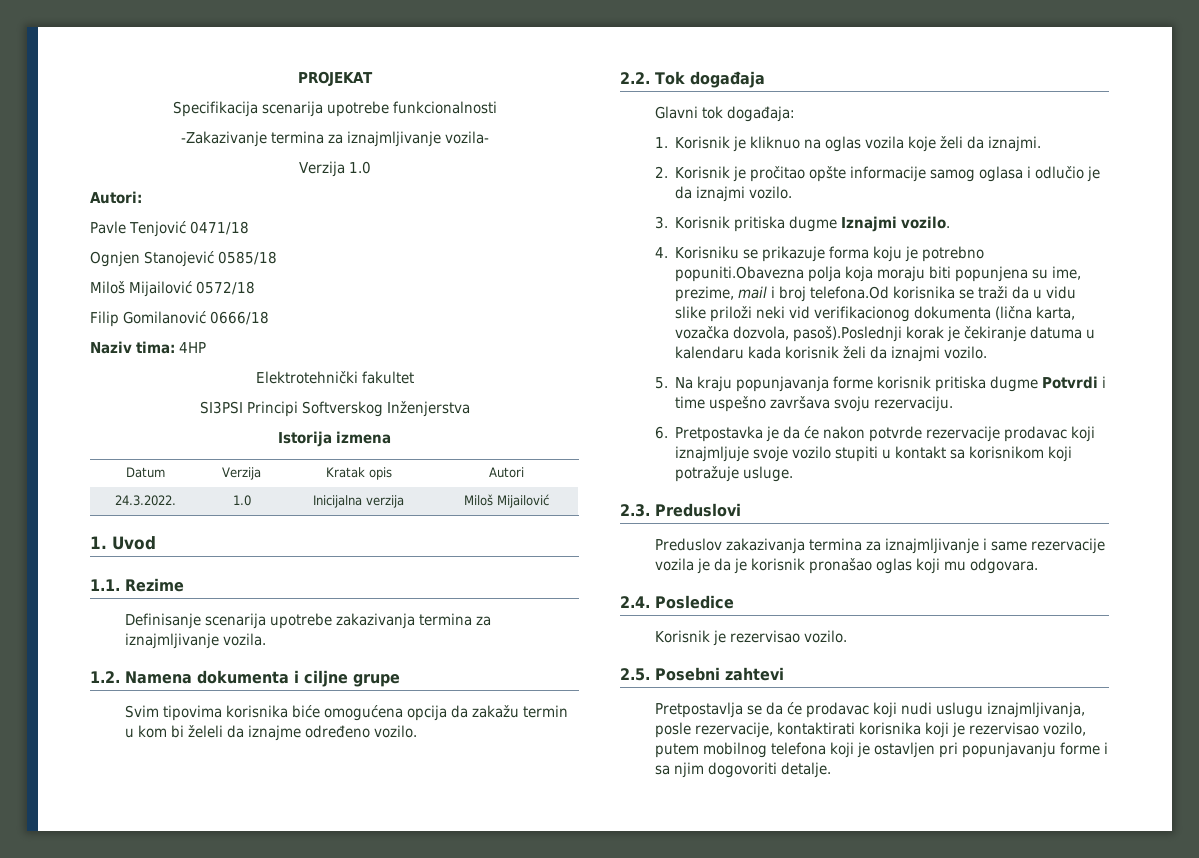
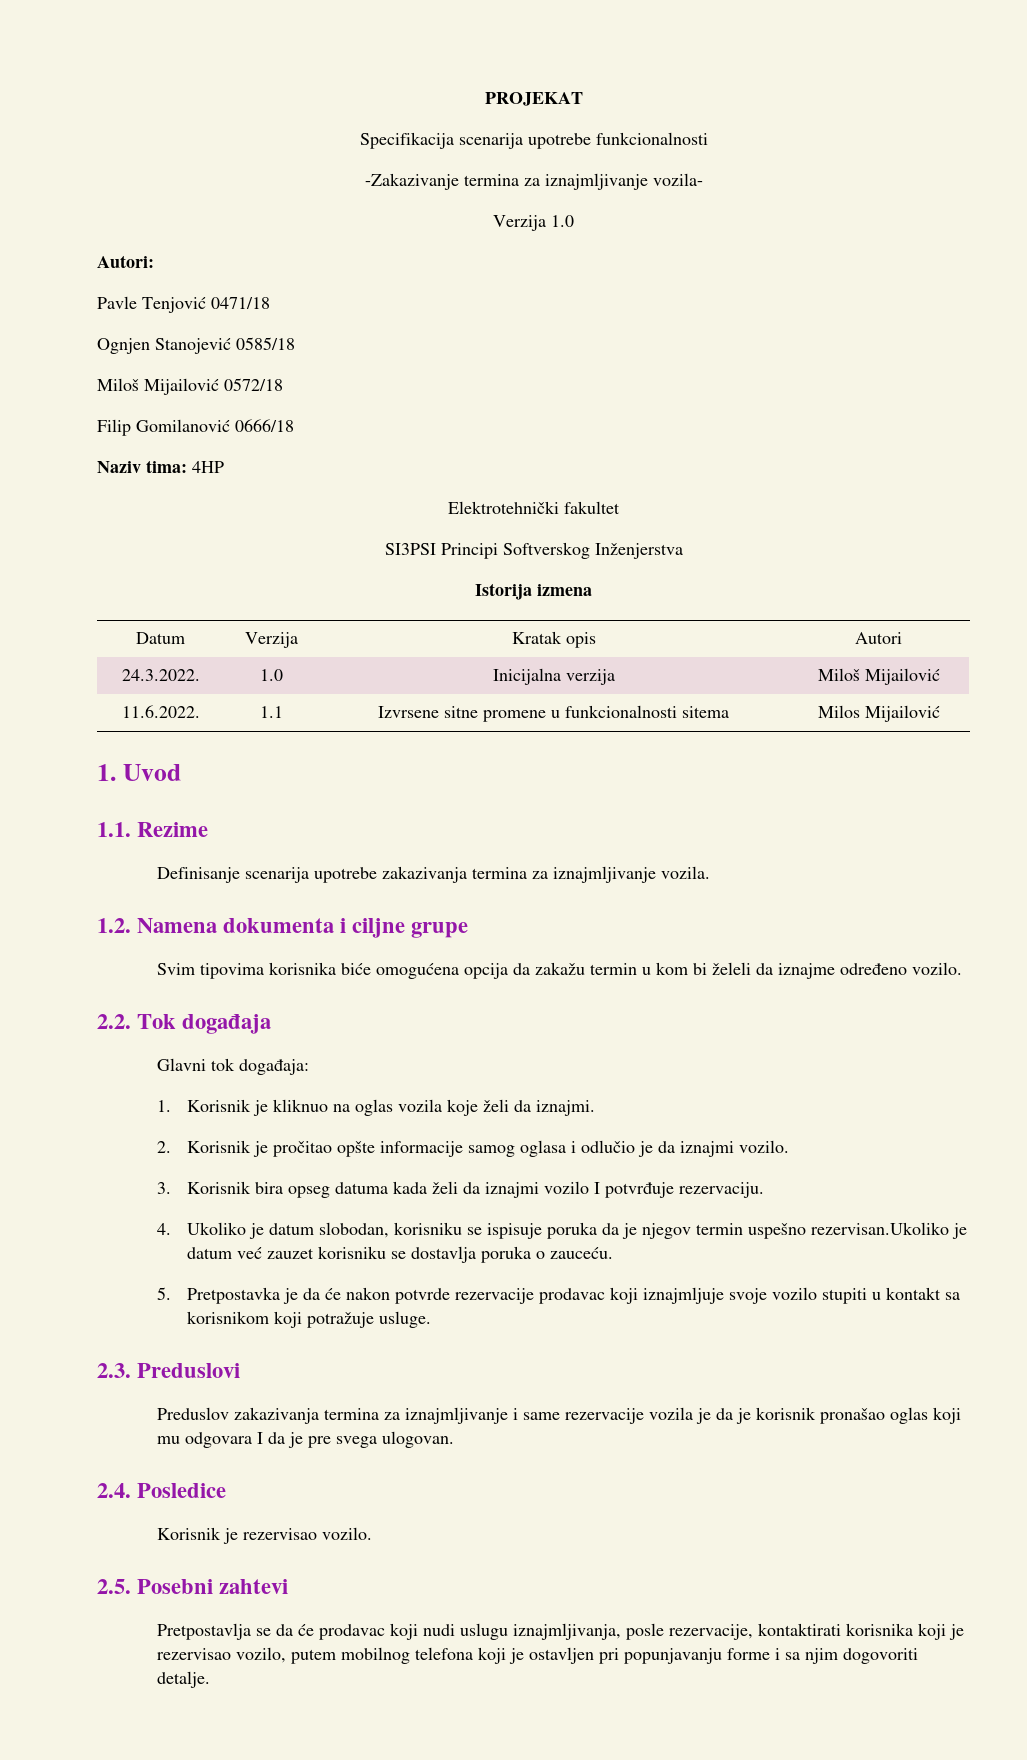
+ 11.6.2022. | 1.1 | Izvrsene sitne promene u funkcionalnosti sitema | Milos Mijailović
- 3. Korisnik pritiska dugme Iznajmi vozilo.
- 4. Korisniku se prikazuje forma koju je potrebno popuniti.Obavezna polja koja moraju biti popunjena su ime, prezime, mail i broj telefona.Od korisnika se traži da u vidu slike priloži neki vid verifikacionog dokumenta (lična karta, vozačka dozvola, pasoš).Poslednji korak je čekiranje datuma u kalendaru kada korisnik želi da iznajmi vozilo.
- 5. Na kraju popunjavanja forme korisnik pritiska dugme Potvrdi i time uspešno završava svoju rezervaciju.
- 6. Pretpostavka je da će nakon potvrde rezervacije prodavac koji iznajmljuje svoje vozilo stupiti u kontakt sa korisnikom koji potražuje usluge.
+ 3. Korisnik bira opseg datuma kada želi da iznajmi vozilo I potvrđuje rezervaciju.
+ 4. Ukoliko je datum slobodan, korisniku se ispisuje poruka da je njegov termin uspešno rezervisan.Ukoliko je datum već zauzet korisniku se dostavlja poruka o zauceću.
+ 5. Pretpostavka je da će nakon potvrde rezervacije prodavac koji iznajmljuje svoje vozilo stupiti u kontakt sa korisnikom koji potražuje usluge.
- Preduslov zakazivanja termina za iznajmljivanje i same rezervacije vozila je da je korisnik pronašao oglas koji mu odgovara.
+ Preduslov zakazivanja termina za iznajmljivanje i same rezervacije vozila je da je korisnik pronašao oglas koji mu odgovara I da je pre svega ulogovan.

